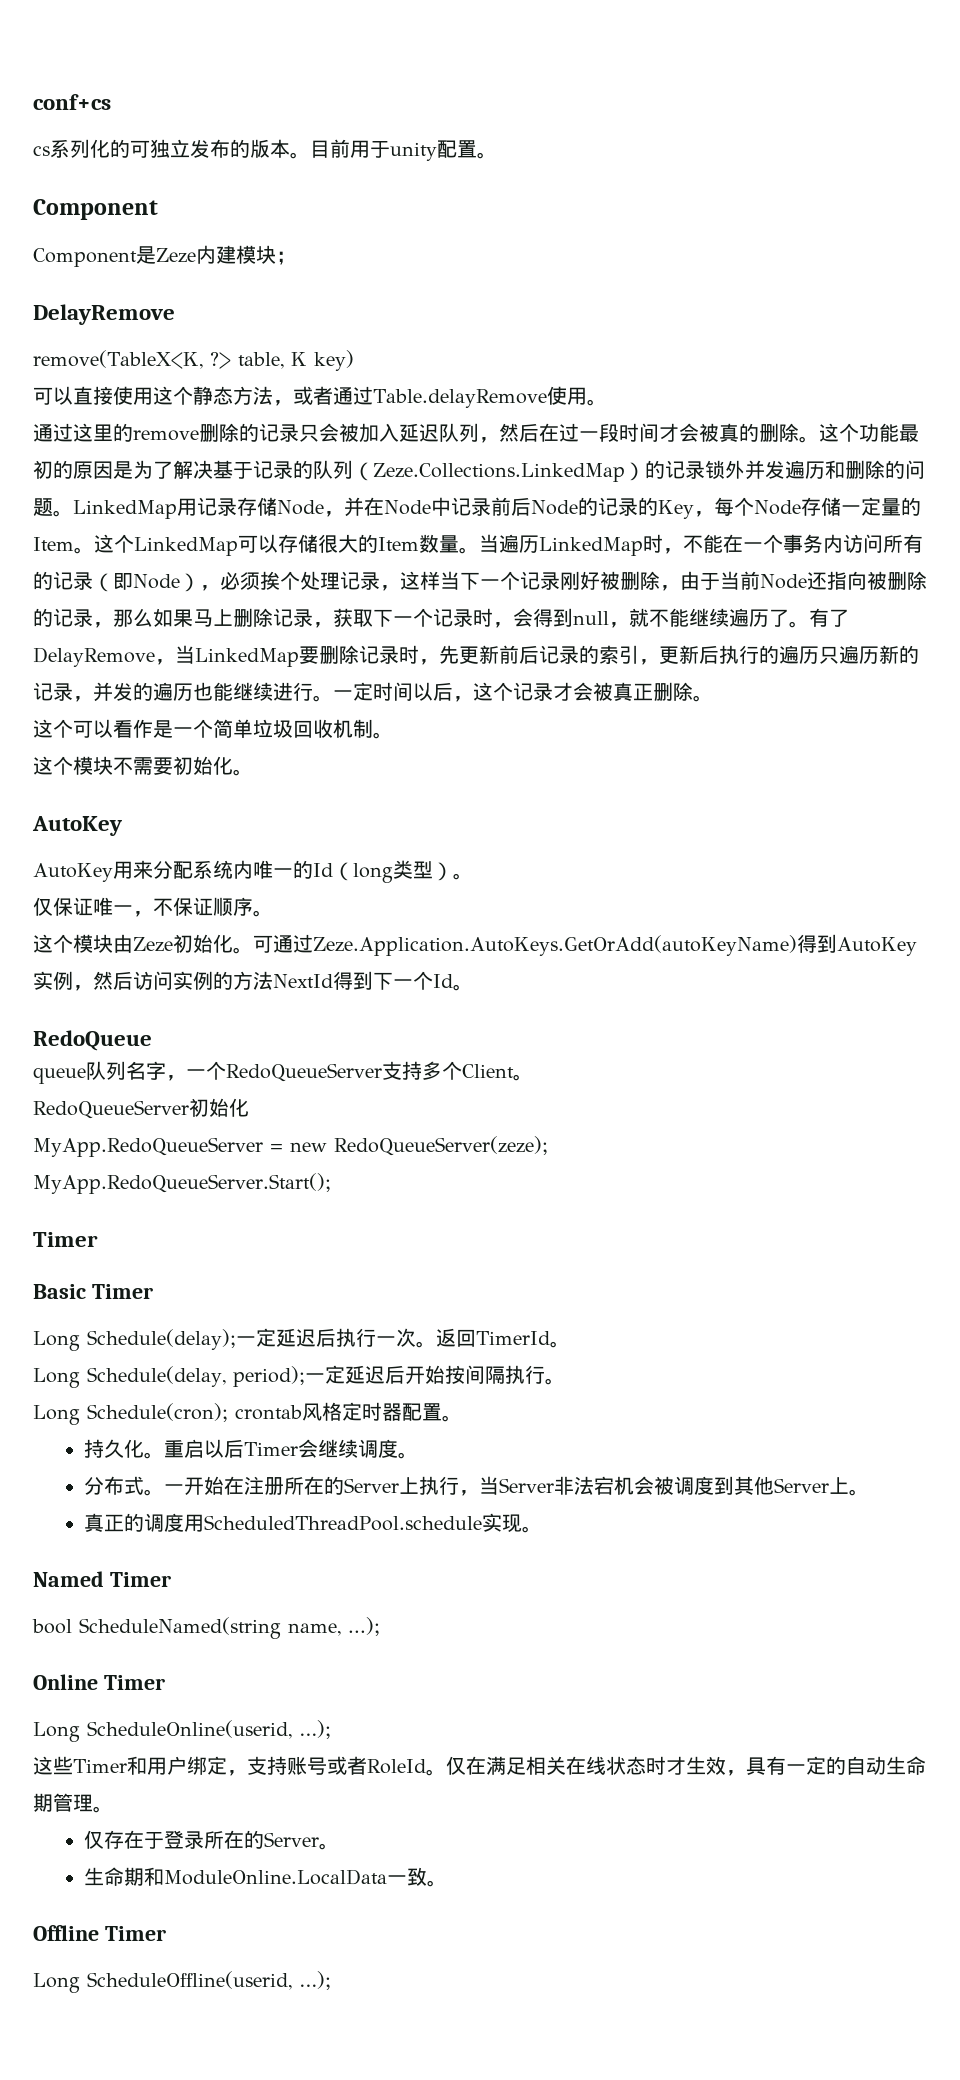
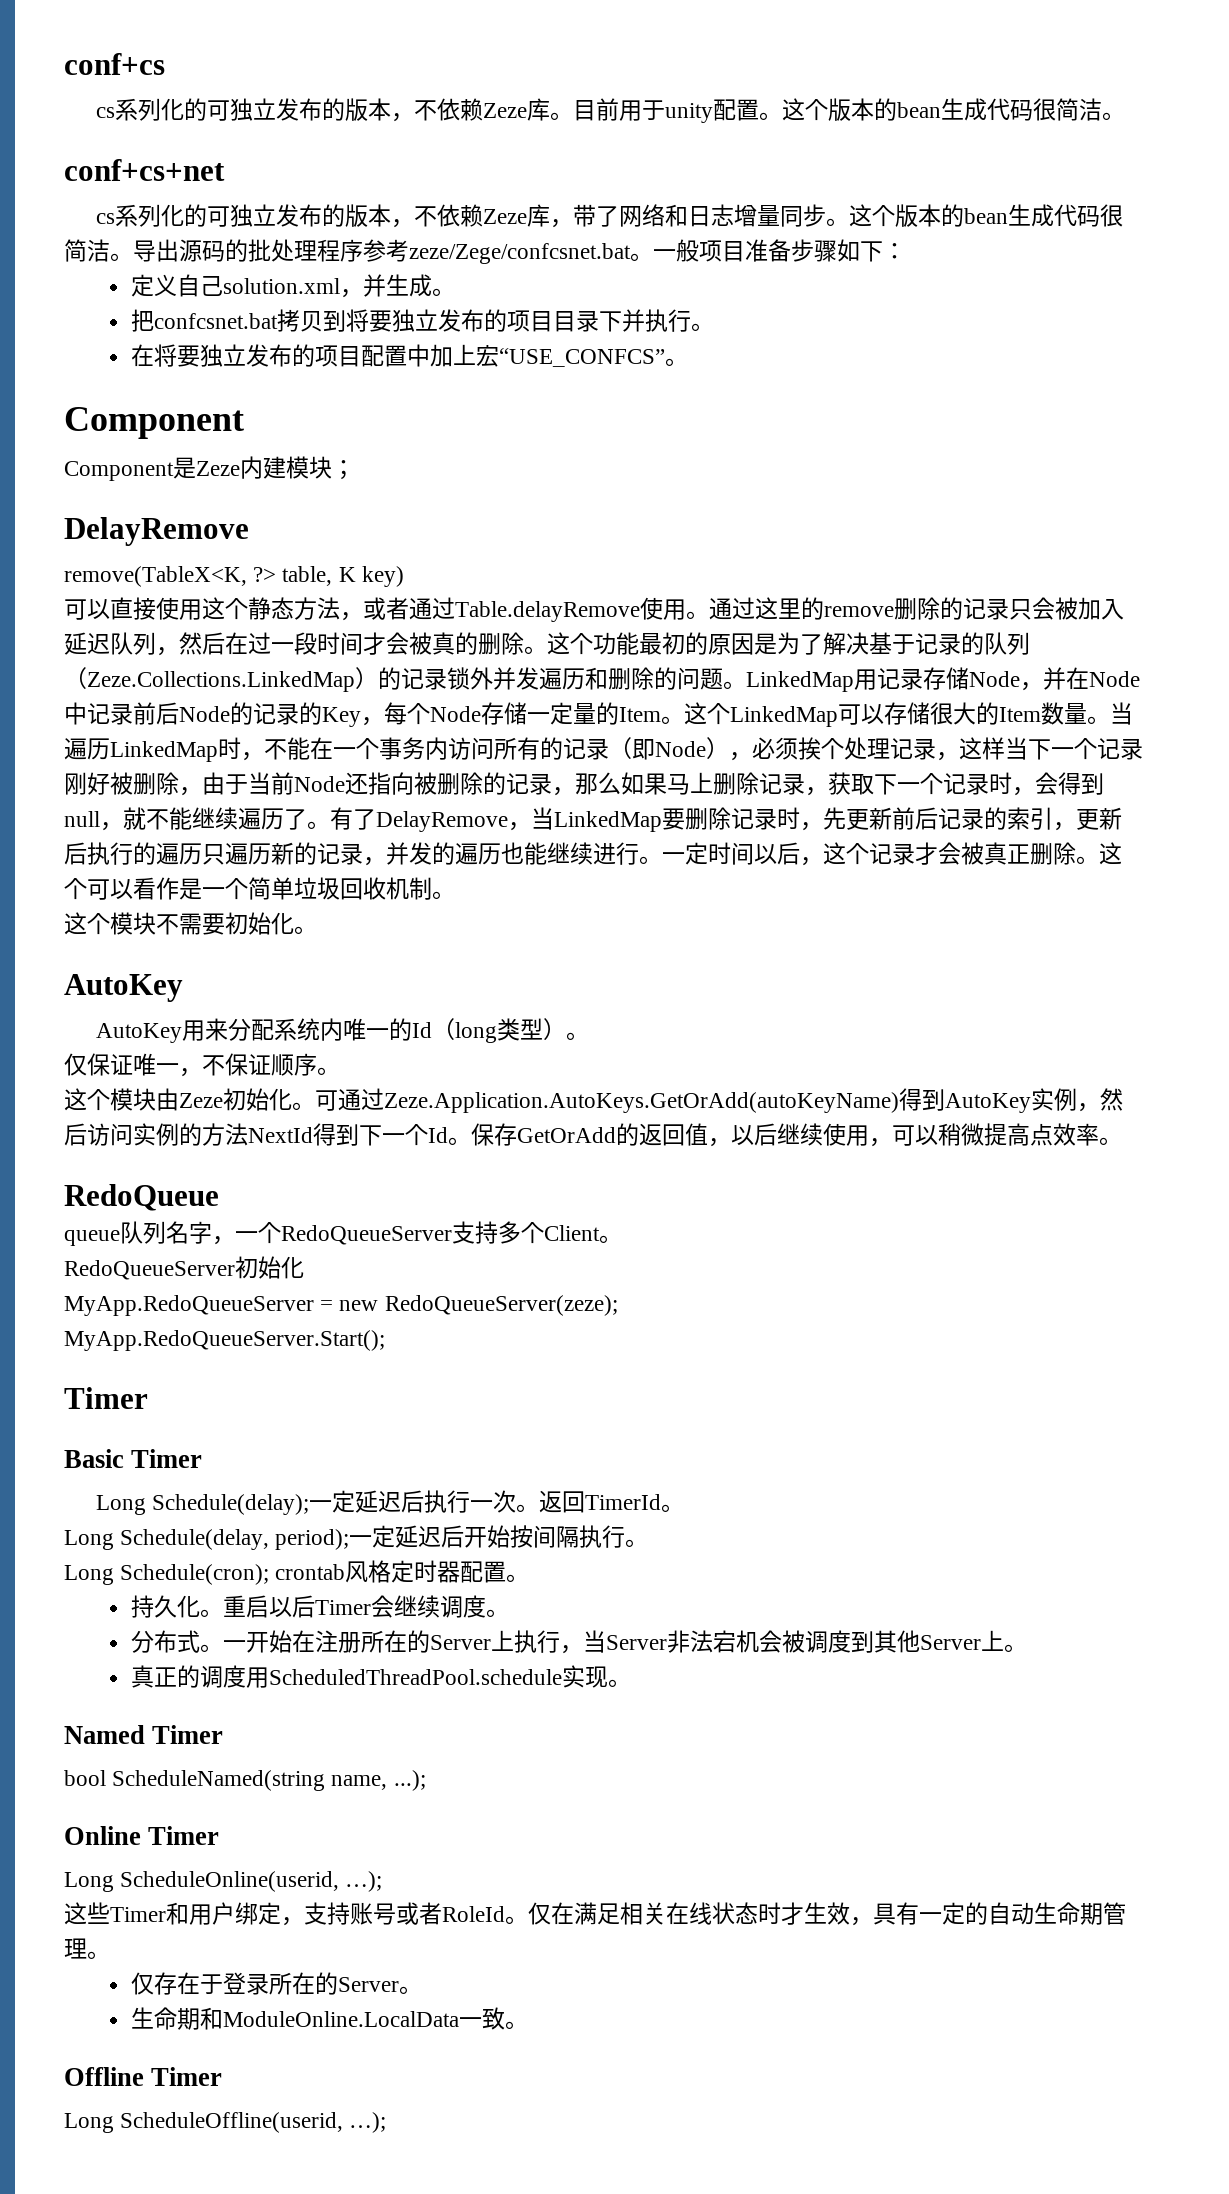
- cs系列化的可独立发布的版本。
+ cs系列化的可独立发布的版本，不依赖Zeze库。
- 目前用于unity配置。
+ 目前用于unity配置。这个版本的bean生成代码很简洁。
+ conf+cs+net
+ cs系列化的可独立发布的版本，不依赖Zeze库，带了网络和日志增量同步。这个版本的bean生成代码很简洁。导出源码的批处理程序参考zeze/Zege/confcsnet.bat。一般项目准备步骤如下：
+ 定义自己solution.xml，并生成。
+ 把confcsnet.bat拷贝到将要独立发布的项目目录下并执行。
+ 在将要独立发布的项目配置中加上宏“USE_CONFCS”。
- 可以直接使用这个静态方法，或者通过Table.delayRemove使用。
- 通过这里的remove删除的记录只会被加入延迟队列，然后在过一段时间才会被真的删除。
+ 可以直接使用这个静态方法，或者通过Table.delayRemove使用。通过这里的remove删除的记录只会被加入延迟队列，然后在过一段时间才会被真的删除。
- 一定时间以后，这个记录才会被真正删除。
- 这个可以看作是一个简单垃圾回收机制。
+ 一定时间以后，这个记录才会被真正删除。这个可以看作是一个简单垃圾回收机制。
+ 保存GetOrAdd的返回值，以后继续使用，可以稍微提高点效率。

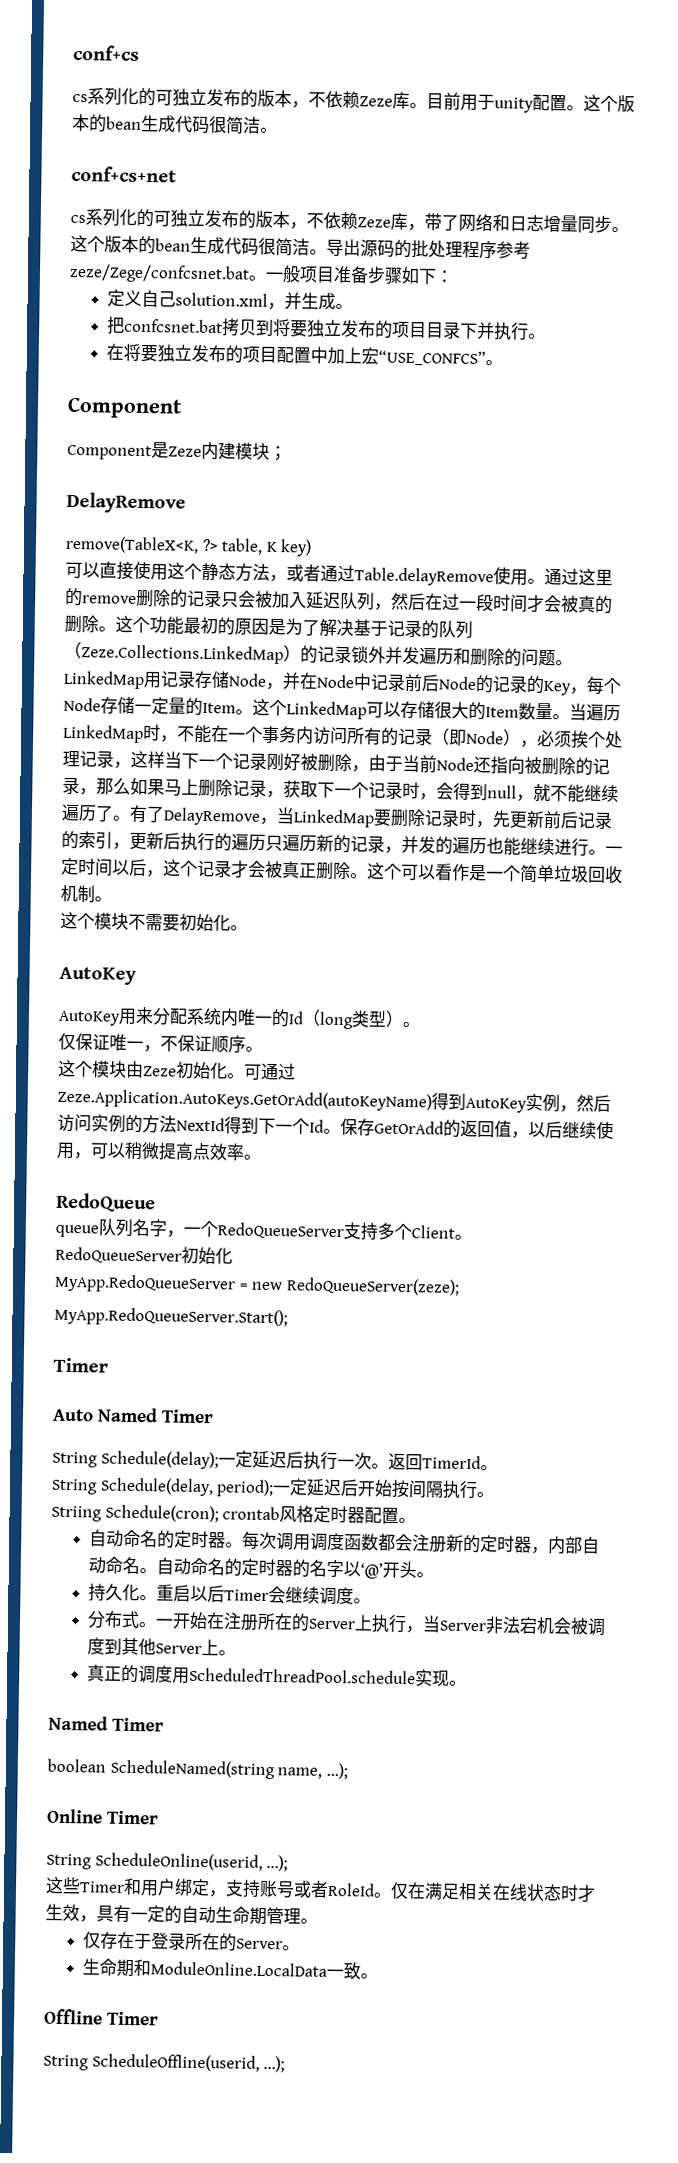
- Basic Timer
- Long Schedule(delay);一定延迟后执行一次。
+ Auto Named Timer
+ String Schedule(delay);一定延迟后执行一次。
- Long Schedule(delay, period);一定延迟后开始按间隔执行。
+ String Schedule(delay, period);一定延迟后开始按间隔执行。
- Long Schedule(cron); crontab风格定时器配置。
+ Striing Schedule(cron); crontab风格定时器配置。
+ 自动命名的定时器。每次调用调度函数都会注册新的定时器，内部自动命名。自动命名的定时器的名字以‘@’开头。
- bool ScheduleNamed(string name, ...);
+ boolean ScheduleNamed(string name, ...);
- Long ScheduleOnline(userid, …);
+ String ScheduleOnline(userid, …);
- Long ScheduleOffline(userid, …);
+ String ScheduleOffline(userid, …);

